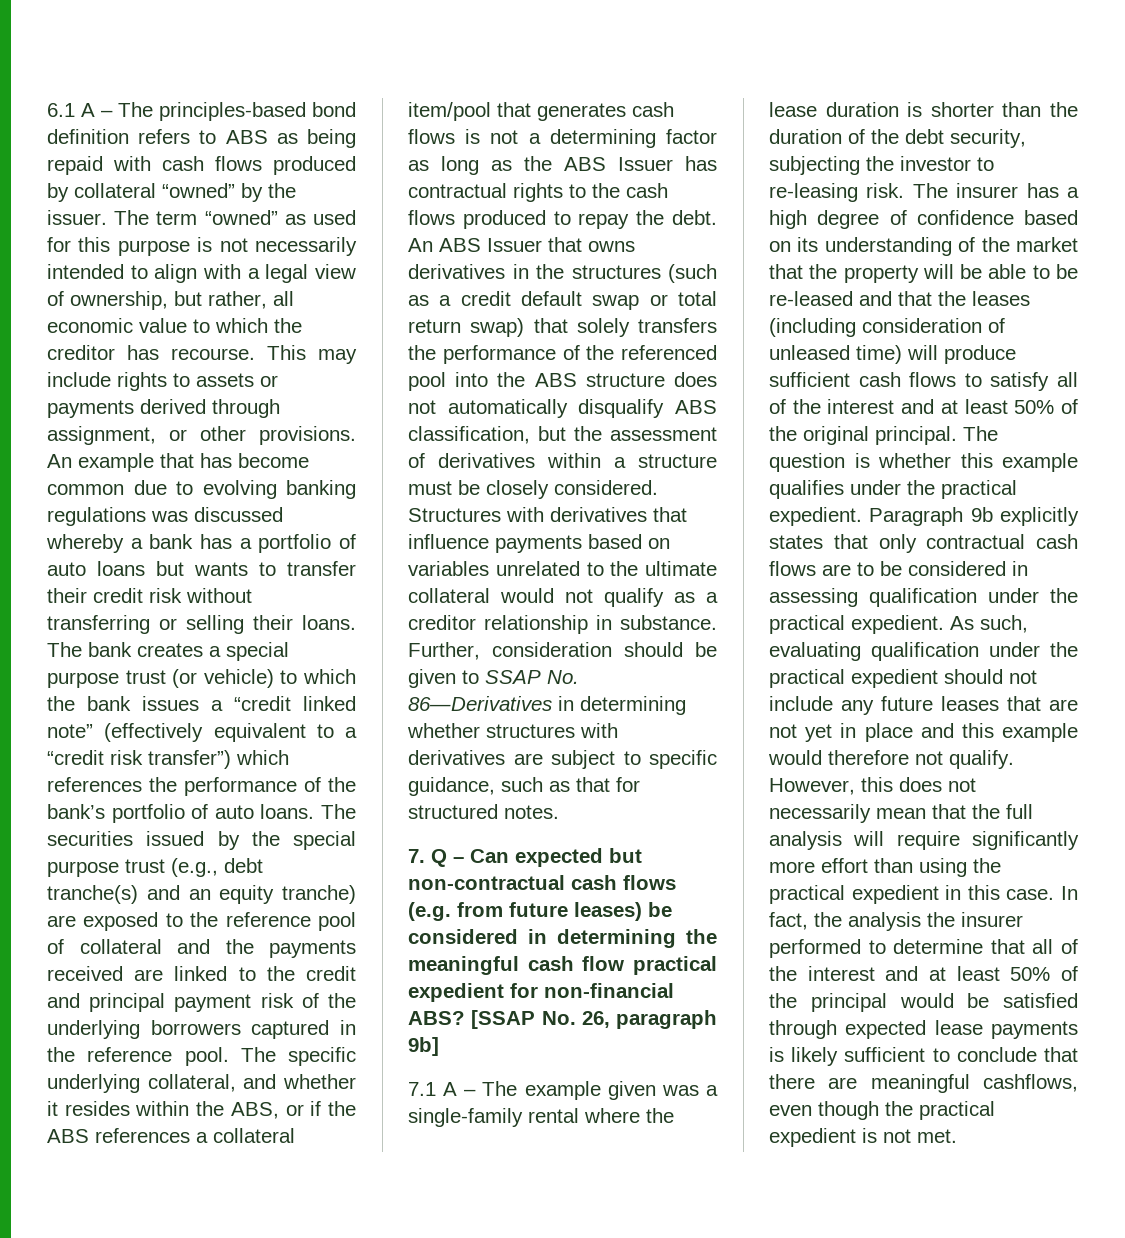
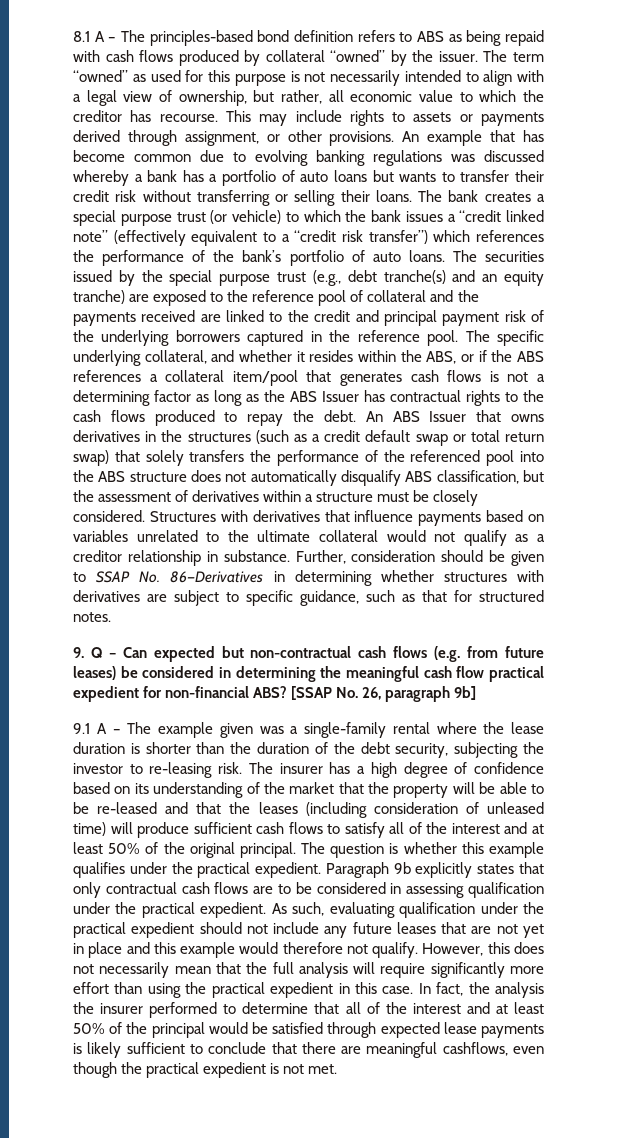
- 6.1 A – The principles-based bond definition refers to ABS as being repaid with cash flows produced by collateral “owned” by the issuer.
+ 8.1 A – The principles-based bond definition refers to ABS as being repaid with cash flows produced by collateral “owned” by the issuer.
- 7. Q – Can expected but non-contractual cash flows (e.g. from future leases) be considered in determining the meaningful cash flow practical expedient for non-financial ABS?
+ 9. Q – Can expected but non-contractual cash flows (e.g. from future leases) be considered in determining the meaningful cash flow practical expedient for non-financial ABS?
- 7.1 A – The example given was a single-family rental where the lease duration is shorter than the duration of the debt security, subjecting the investor to re-leasing risk.
+ 9.1 A – The example given was a single-family rental where the lease duration is shorter than the duration of the debt security, subjecting the investor to re-leasing risk.

